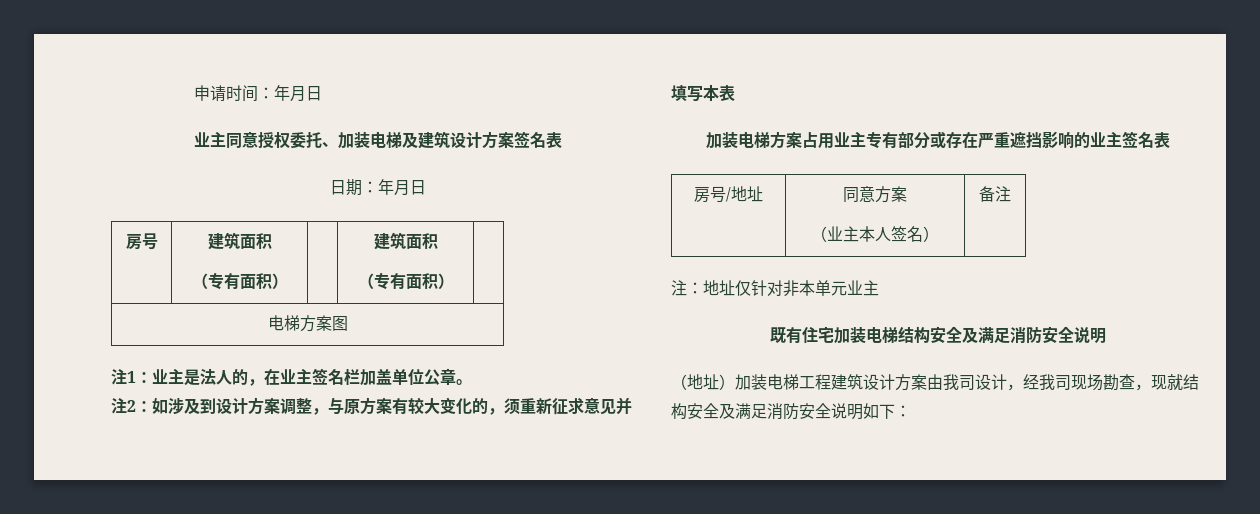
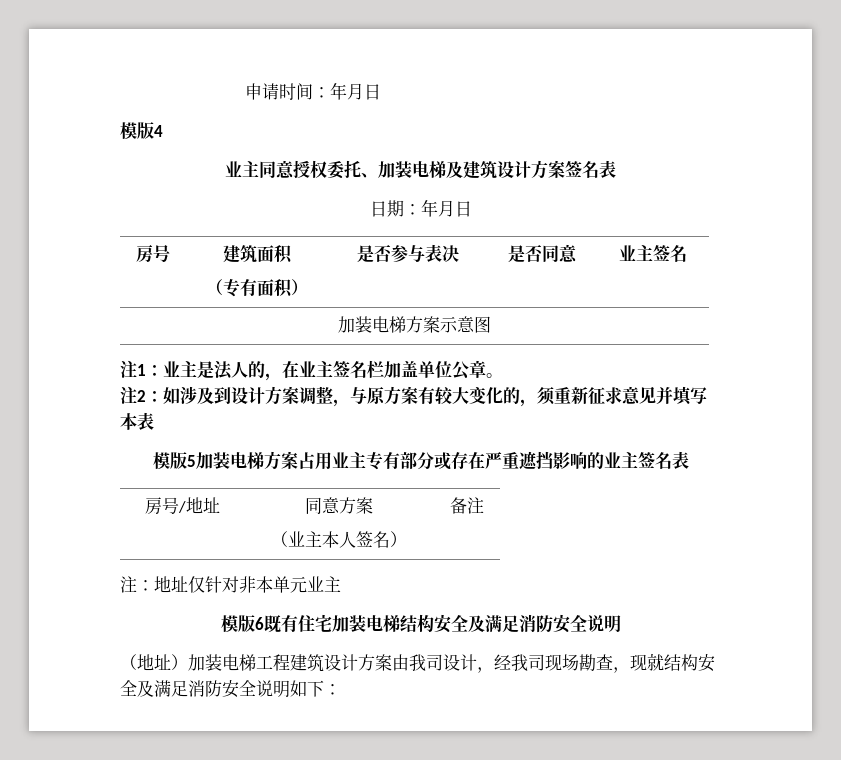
+ 模版4
  房号 | 建筑面积
- （专有面积） | | 建筑面积
- （专有面积） |
- 电梯方案图
+ （专有面积） | 是否参与表决 | 是否同意 | 业主签名
+ 加装电梯方案示意图
- 加装电梯方案占用业主专有部分或存在严重遮挡影响的业主签名表
+ 模版5加装电梯方案占用业主专有部分或存在严重遮挡影响的业主签名表
- 既有住宅加装电梯结构安全及满足消防安全说明
+ 模版6既有住宅加装电梯结构安全及满足消防安全说明

